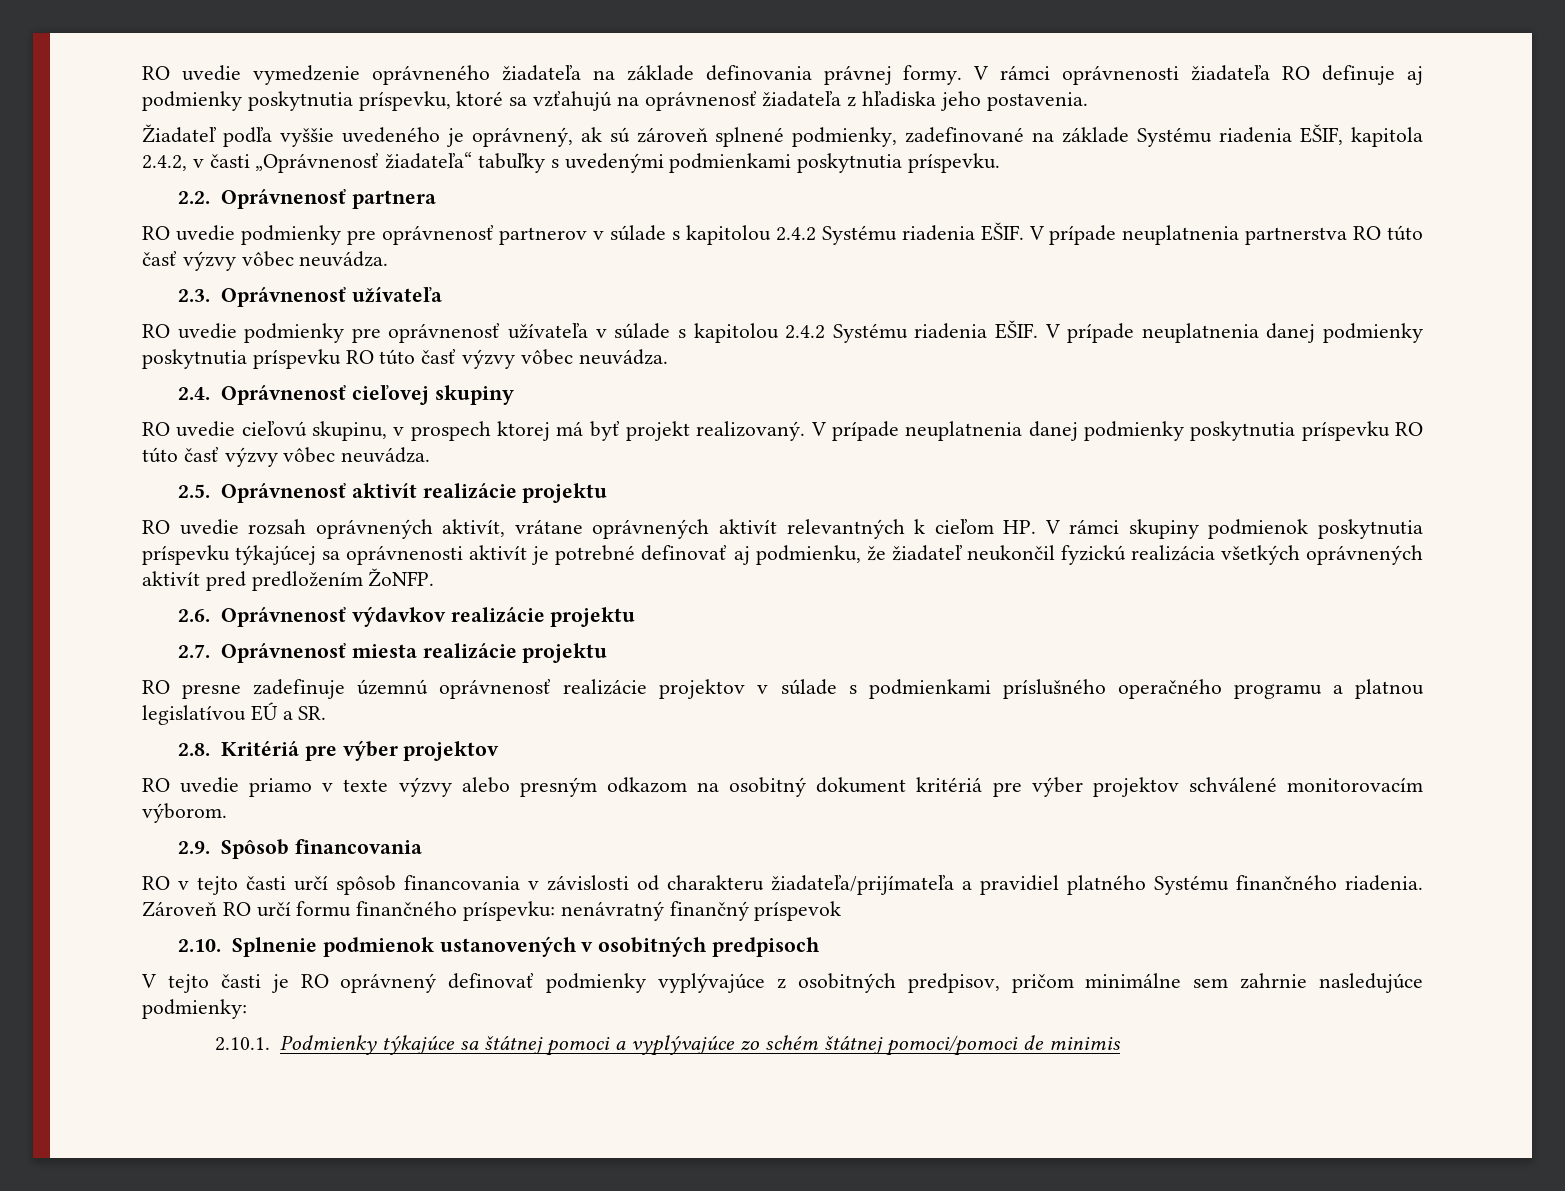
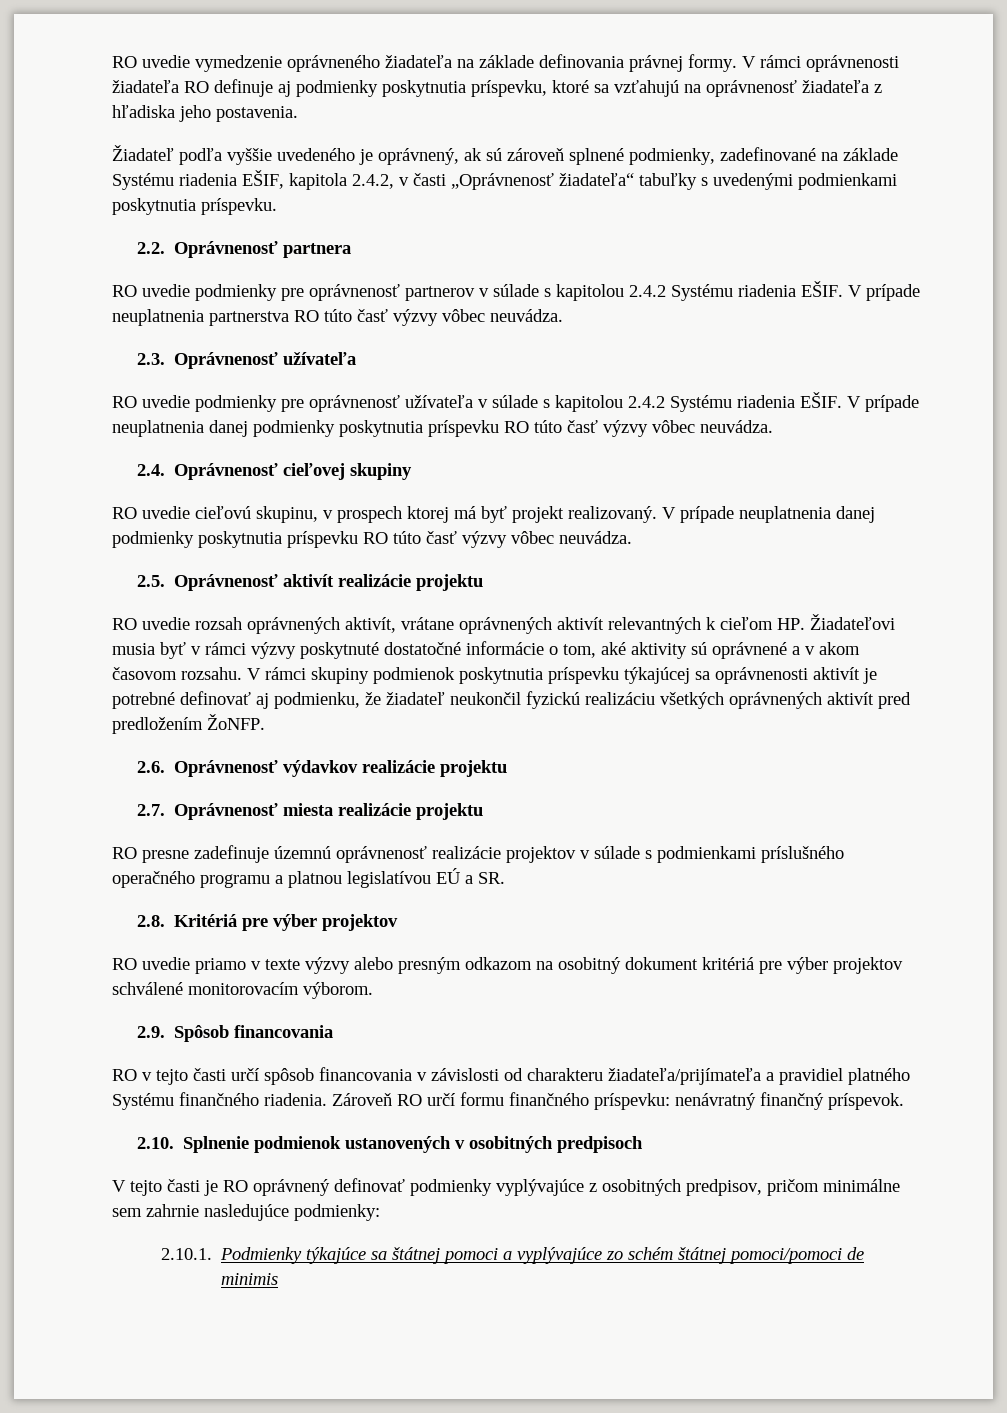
- RO uvedie rozsah oprávnených aktivít, vrátane oprávnených aktivít relevantných k cieľom HP. V rámci skupiny podmienok poskytnutia príspevku týkajúcej sa oprávnenosti aktivít je potrebné definovať aj podmienku, že žiadateľ neukončil fyzickú realizácia všetkých oprávnených aktivít pred predložením ŽoNFP.
+ RO uvedie rozsah oprávnených aktivít, vrátane oprávnených aktivít relevantných k cieľom HP. Žiadateľovi musia byť v rámci výzvy poskytnuté dostatočné informácie o tom, aké aktivity sú oprávnené a v akom časovom rozsahu. V rámci skupiny podmienok poskytnutia príspevku týkajúcej sa oprávnenosti aktivít je potrebné definovať aj podmienku, že žiadateľ neukončil fyzickú realizáciu všetkých oprávnených aktivít pred predložením ŽoNFP.
- Zároveň RO určí formu finančného príspevku: nenávratný finančný príspevok
+ Zároveň RO určí formu finančného príspevku: nenávratný finančný príspevok.

